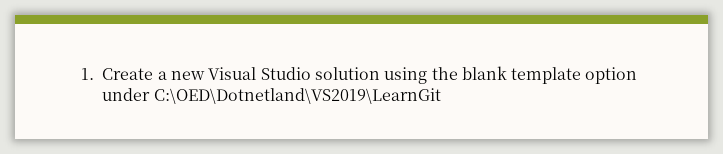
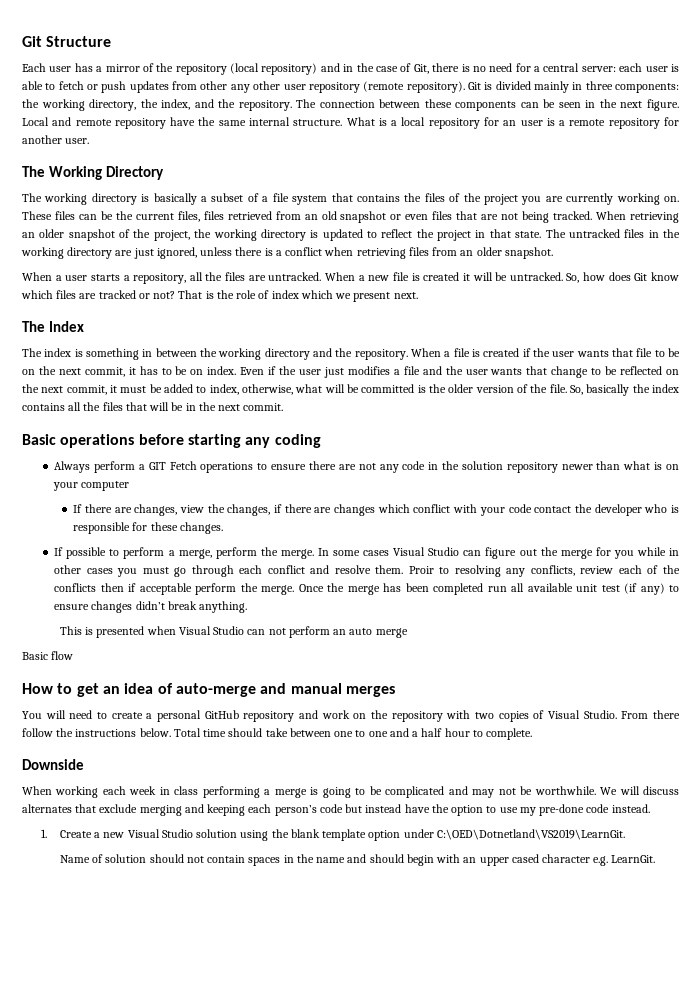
+ Git Structure
+ Each user has a mirror of the repository (local repository) and in the case of Git, there is no need for a central server: each user is able to fetch or push updates from other any other user repository (remote repository). Git is divided mainly in three components: the working directory, the index, and the repository. The connection between these components can be seen in the next figure. Local and remote repository have the same internal structure. What is a local repository for an user is a remote repository for another user.
+ The Working Directory
+ The working directory is basically a subset of a file system that contains the files of the project you are currently working on. These files can be the current files, files retrieved from an old snapshot or even files that are not being tracked. When retrieving an older snapshot of the project, the working directory is updated to reflect the project in that state. The untracked files in the working directory are just ignored, unless there is a conflict when retrieving files from an older snapshot.
+ When a user starts a repository, all the files are untracked. When a new file is created it will be untracked. So, how does Git know which files are tracked or not? That is the role of index which we present next.
+ The Index
+ The index is something in between the working directory and the repository. When a file is created if the user wants that file to be on the next commit, it has to be on index. Even if the user just modifies a file and the user wants that change to be reflected on the next commit, it must be added to index, otherwise, what will be committed is the older version of the file. So, basically the index contains all the files that will be in the next commit.
+ Basic operations before starting any coding
+ Always perform a GIT Fetch operations to ensure there are not any code in the solution repository newer than what is on your computer
+ If there are changes, view the changes, if there are changes which conflict with your code contact the developer who is responsible for these changes.
+ If possible to perform a merge, perform the merge. In some cases Visual Studio can figure out the merge for you while in other cases you must go through each conflict and resolve them. Proir to resolving any conflicts, review each of the conflicts then if acceptable perform the merge. Once the merge has been completed run all available unit test (if any) to ensure changes didn’t break anything.
+ This is presented when Visual Studio can not perform an auto merge
+ Basic flow
+ How to get an idea of auto-merge and manual merges
+ You will need to create a personal GitHub repository and work on the repository with two copies of Visual Studio. From there follow the instructions below. Total time should take between one to one and a half hour to complete.
+ Downside
+ When working each week in class performing a merge is going to be complicated and may not be worthwhile. We will discuss alternates that exclude merging and keeping each person’s code but instead have the option to use my pre-done code instead.
- 1. Create a new Visual Studio solution using the blank template option under C:\OED\Dotnetland\VS2019\LearnGit
+ 1. Create a new Visual Studio solution using the blank template option under C:\OED\Dotnetland\VS2019\LearnGit.
+ Name of solution should not contain spaces in the name and should begin with an upper cased character e.g. LearnGit.

